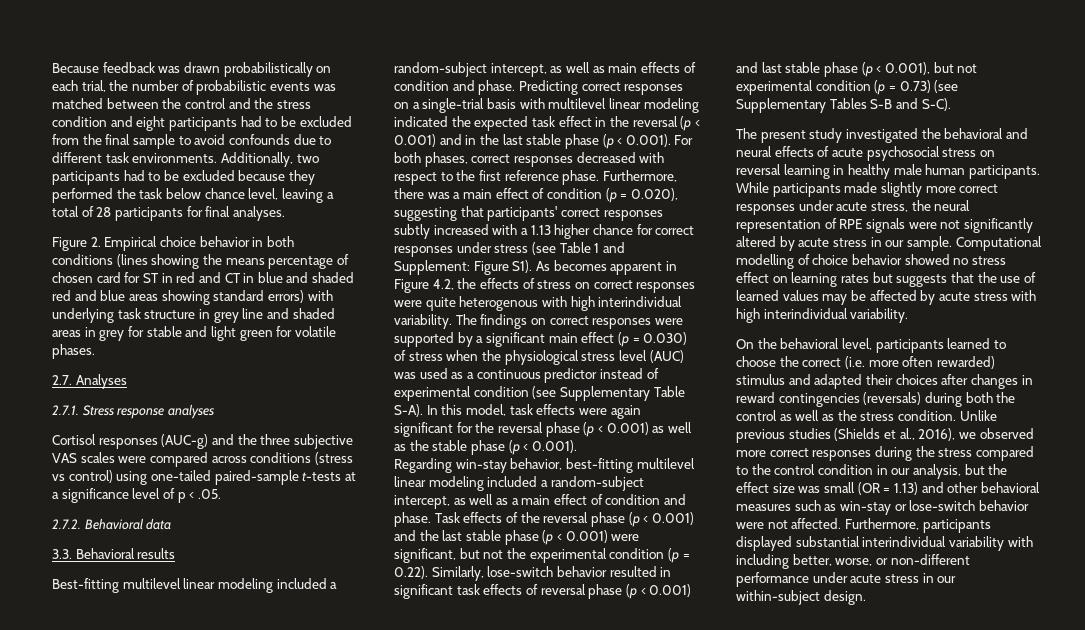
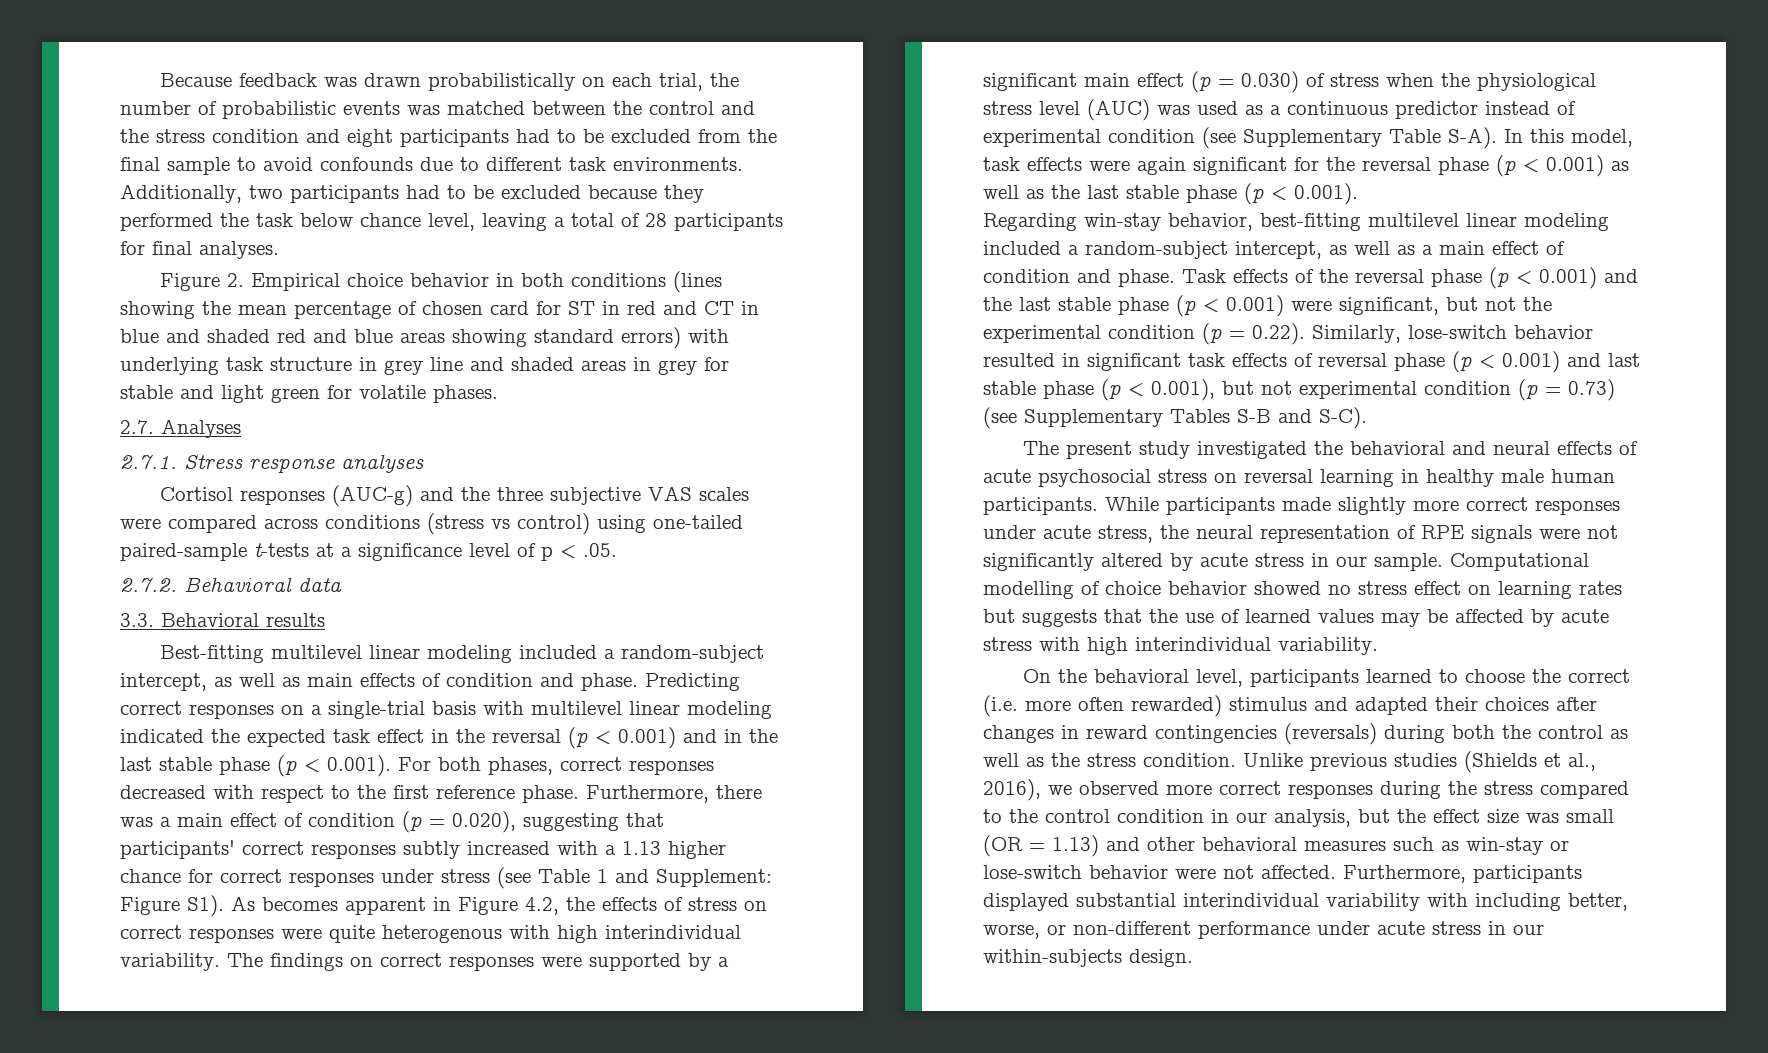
- Figure 2. Empirical choice behavior in both conditions (lines showing the means percentage of chosen card for ST in red and CT in blue and shaded red and blue areas showing standard errors) with underlying task structure in grey line and shaded areas in grey for stable and light green for volatile phases.
+ Figure 2. Empirical choice behavior in both conditions (lines showing the mean percentage of chosen card for ST in red and CT in blue and shaded red and blue areas showing standard errors) with underlying task structure in grey line and shaded areas in grey for stable and light green for volatile phases.
- In this model, task effects were again significant for the reversal phase (p < 0.001) as well as the stable phase (p < 0.001).
+ In this model, task effects were again significant for the reversal phase (p < 0.001) as well as the last stable phase (p < 0.001).
- Furthermore, participants displayed substantial interindividual variability with including better, worse, or non-different performance under acute stress in our within-subject design.
+ Furthermore, participants displayed substantial interindividual variability with including better, worse, or non-different performance under acute stress in our within-subjects design.

